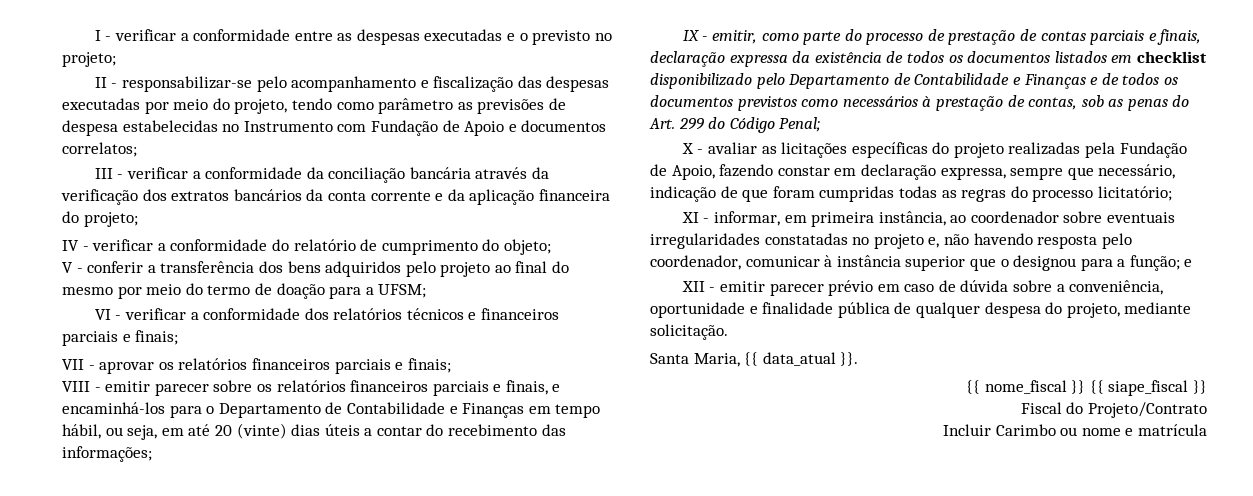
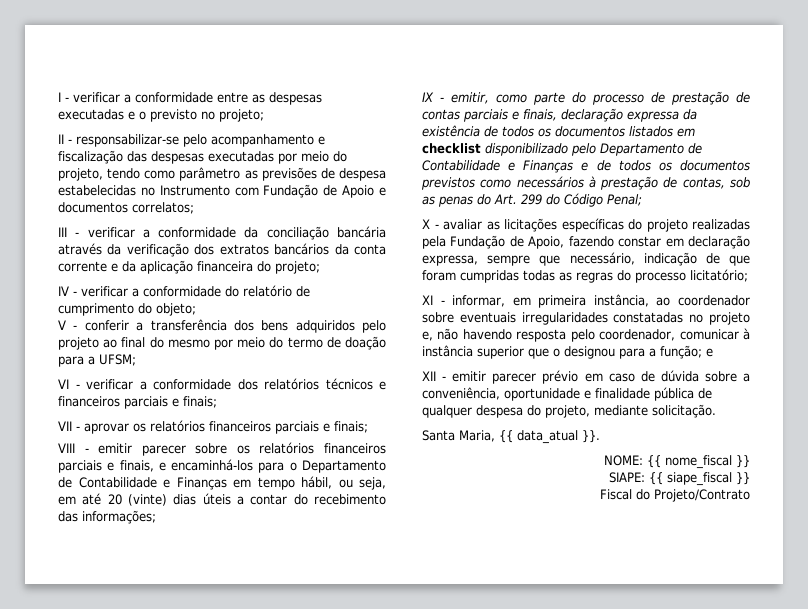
- {{ nome_fiscal }} {{ siape_fiscal }}
+ NOME: {{ nome_fiscal }}
+ SIAPE: {{ siape_fiscal }}
- Incluir Carimbo ou nome e matrícula

